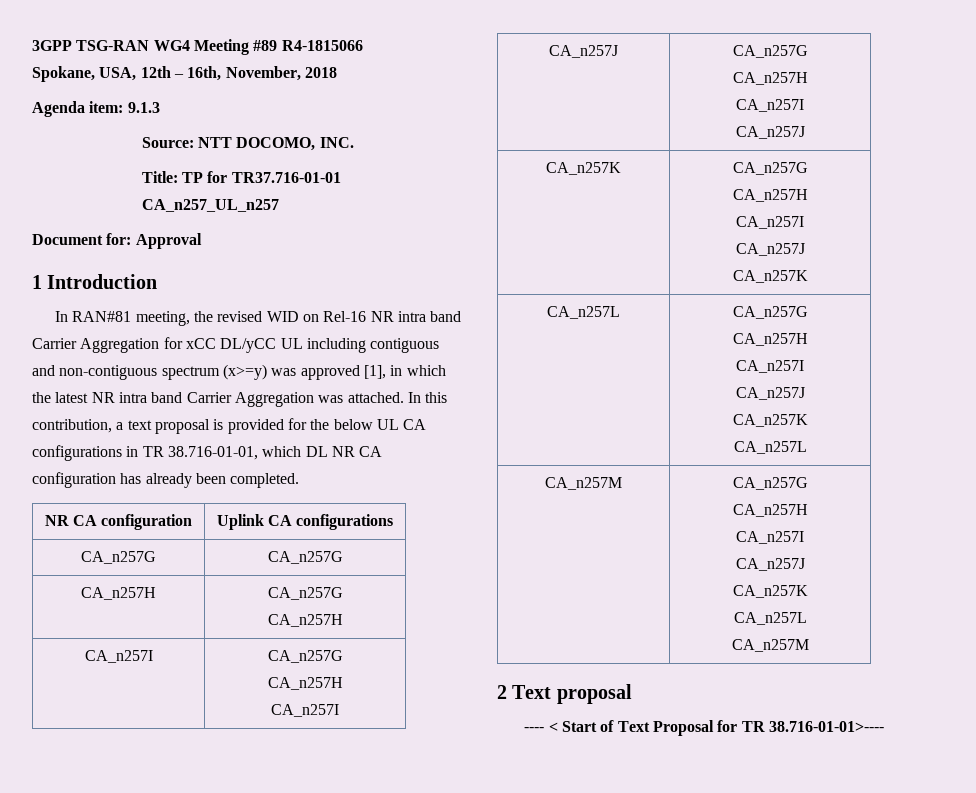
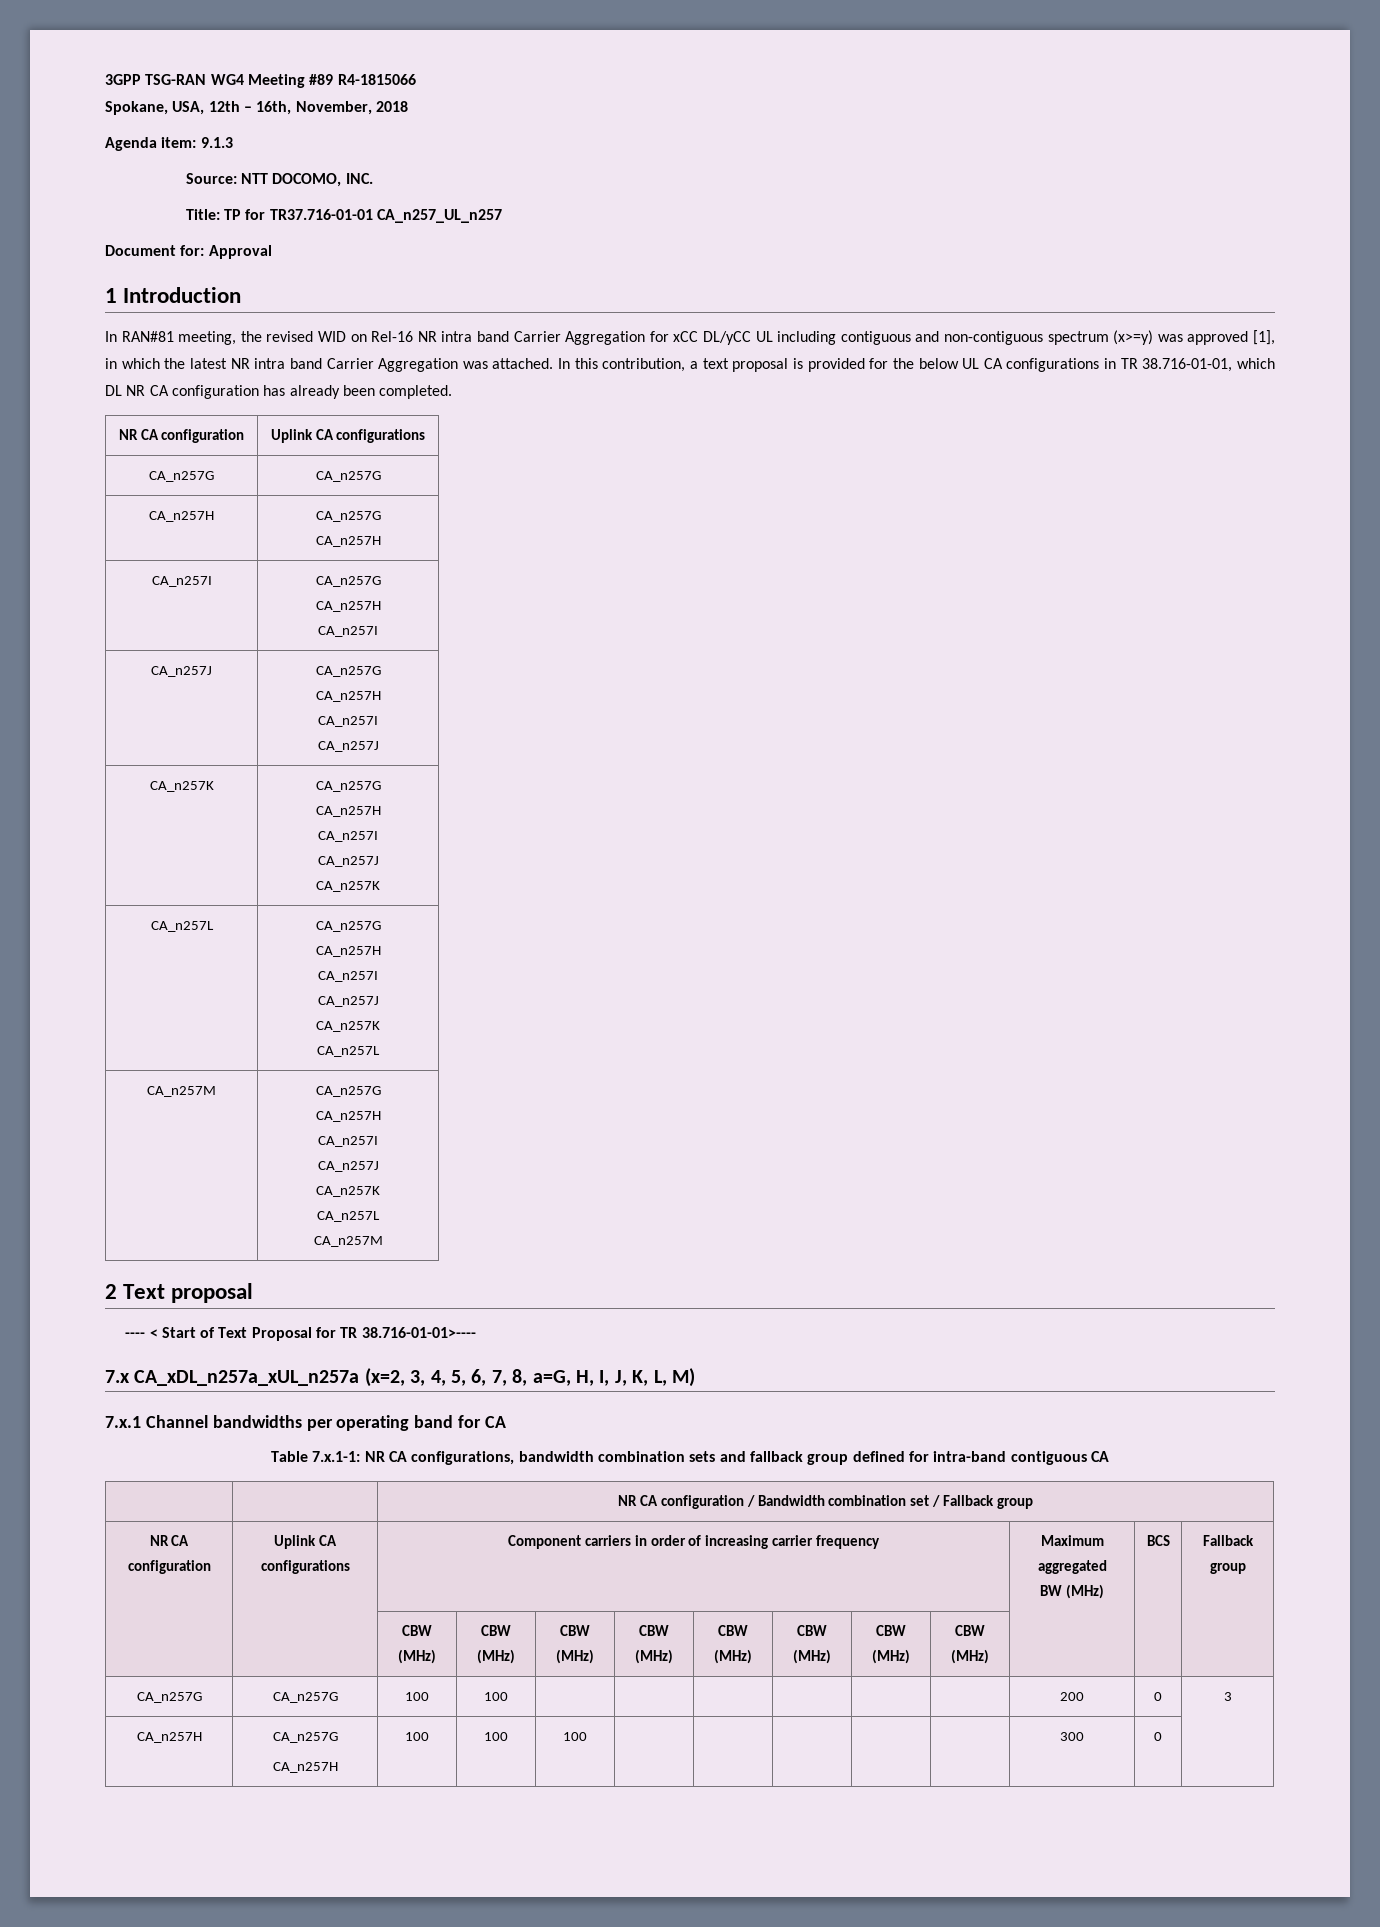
+ 7.x CA_xDL_n257a_xUL_n257a (x=2, 3, 4, 5, 6, 7, 8, a=G, H, I, J, K, L, M)
+ 7.x.1 Channel bandwidths per operating band for CA
+ Table 7.x.1-1: NR CA configurations, bandwidth combination sets and fallback group defined for intra-band contiguous CA
+ | | NR CA configuration / Bandwidth combination set / Fallback group
+ NR CA configuration | Uplink CA configurations | Component carriers in order of increasing carrier frequency | Maximum aggregated
+ BW (MHz) | BCS | Fallback group
+ | | CBW (MHz) | CBW (MHz) | CBW (MHz) | CBW (MHz) | CBW (MHz) | CBW (MHz) | CBW (MHz) | CBW (MHz) | | |
+ CA_n257G | CA_n257G | 100 | 100 | | | | | | | 200 | 0 | 3
+ CA_n257H | CA_n257G
+ CA_n257H | 100 | 100 | 100 | | | | | | 300 | 0 |

